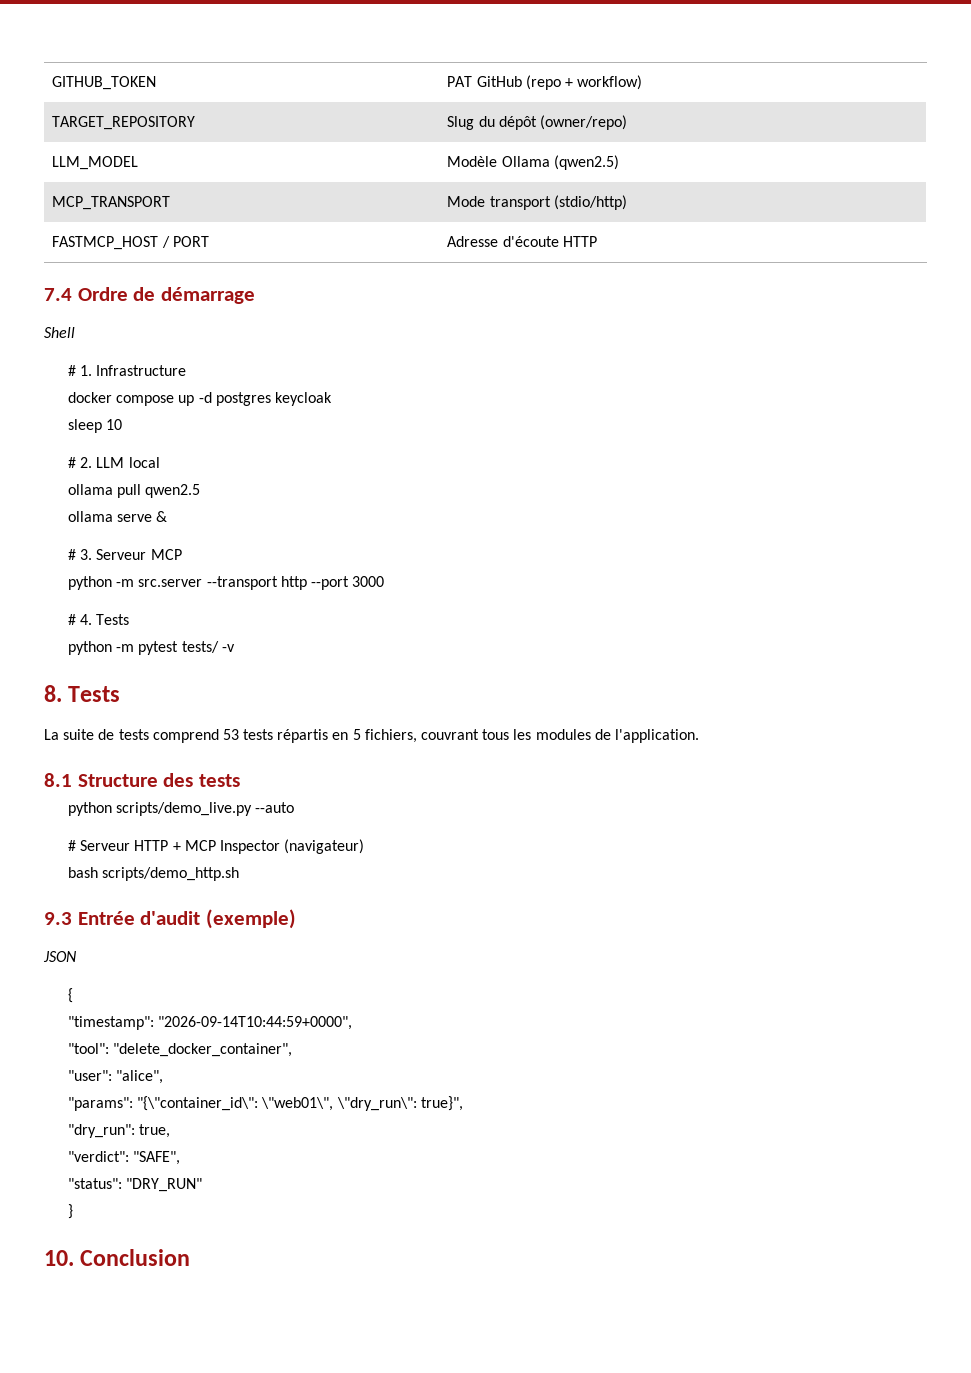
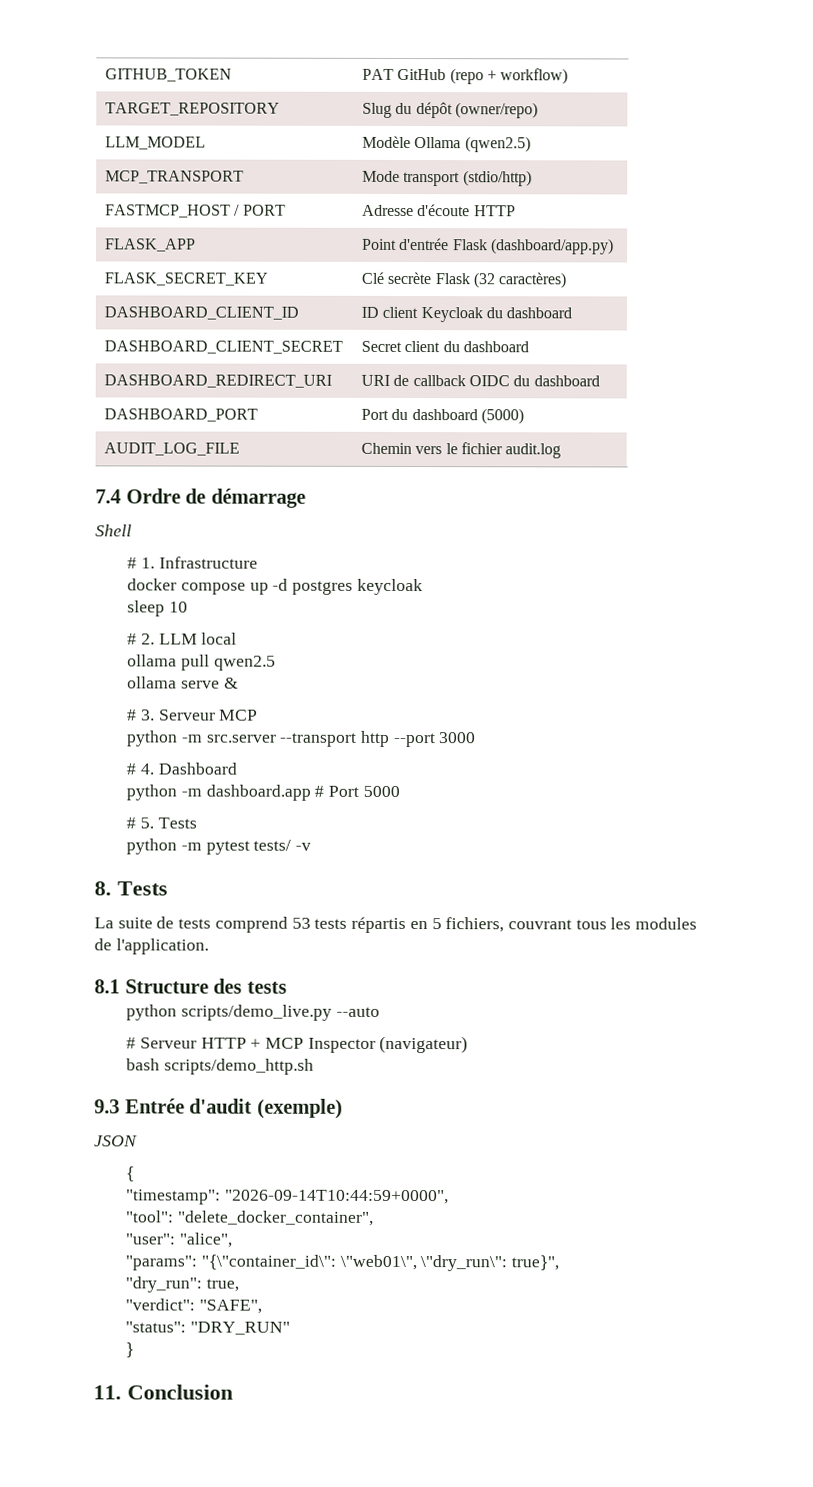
+ FLASK_APP | Point d'entrée Flask (dashboard/app.py)
+ FLASK_SECRET_KEY | Clé secrète Flask (32 caractères)
+ DASHBOARD_CLIENT_ID | ID client Keycloak du dashboard
+ DASHBOARD_CLIENT_SECRET | Secret client du dashboard
+ DASHBOARD_REDIRECT_URI | URI de callback OIDC du dashboard
+ DASHBOARD_PORT | Port du dashboard (5000)
+ AUDIT_LOG_FILE | Chemin vers le fichier audit.log
- # 4. Tests
+ # 4. Dashboard
+ python -m dashboard.app # Port 5000
+ # 5. Tests
- 10. Conclusion
+ 11. Conclusion

